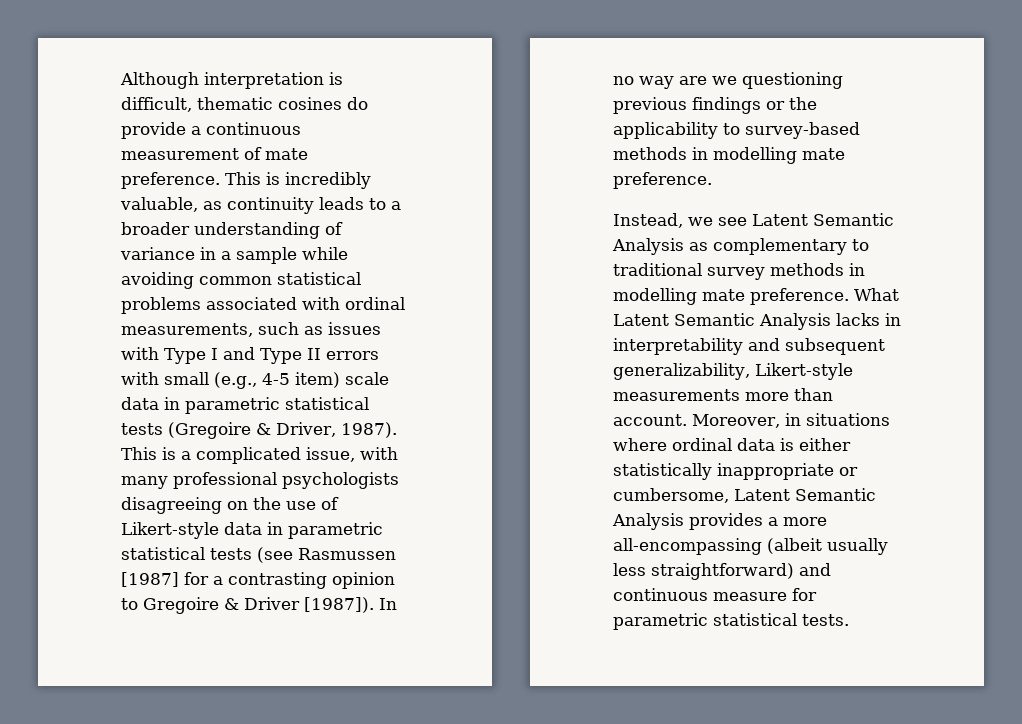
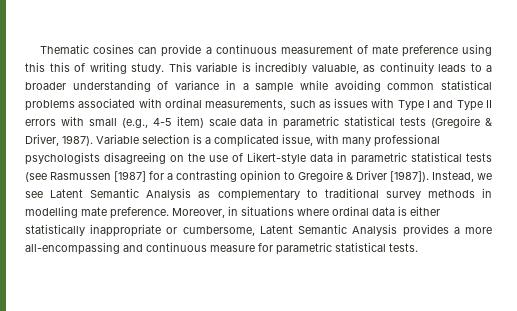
- Although interpretation is difficult, thematic cosines do provide a continuous measurement of mate preference. This is incredibly valuable, as continuity leads to a broader understanding of variance in a sample while avoiding common statistical problems associated with ordinal measurements, such as issues with Type I and Type II errors with small (e.g., 4-5 item) scale data in parametric statistical tests (Gregoire & Driver, 1987).
+ Thematic cosines can provide a continuous measurement of mate preference using this this of writing study. This variable is incredibly valuable, as continuity leads to a broader understanding of variance in a sample while avoiding common statistical problems associated with ordinal measurements, such as issues with Type I and Type II errors with small (e.g., 4-5 item) scale data in parametric statistical tests (Gregoire & Driver, 1987).
- This is a complicated issue, with many professional psychologists disagreeing on the use of Likert-style data in parametric statistical tests (see Rasmussen [1987] for a contrasting opinion to Gregoire & Driver [1987]). In no way are we questioning previous findings or the applicability to survey-based methods in modelling mate preference.
- Instead, we see Latent Semantic Analysis as complementary to traditional survey methods in modelling mate preference.
+ Variable selection is a complicated issue, with many professional psychologists disagreeing on the use of Likert-style data in parametric statistical tests (see Rasmussen [1987] for a contrasting opinion to Gregoire & Driver [1987]). Instead, we see Latent Semantic Analysis as complementary to traditional survey methods in modelling mate preference.
- What Latent Semantic Analysis lacks in interpretability and subsequent generalizability, Likert-style measurements more than account.
- Moreover, in situations where ordinal data is either statistically inappropriate or cumbersome, Latent Semantic Analysis provides a more all-encompassing (albeit usually less straightforward) and continuous measure for parametric statistical tests.
+ Moreover, in situations where ordinal data is either statistically inappropriate or cumbersome, Latent Semantic Analysis provides a more all-encompassing and continuous measure for parametric statistical tests.

